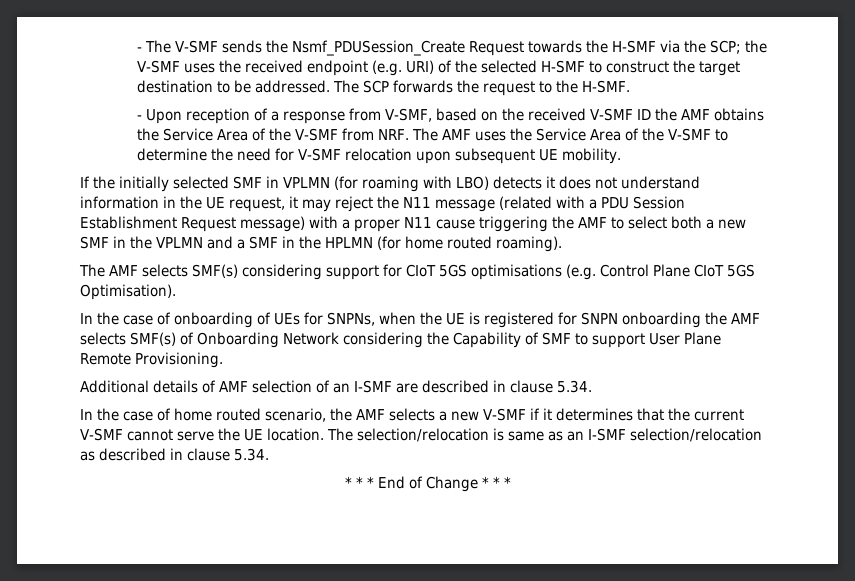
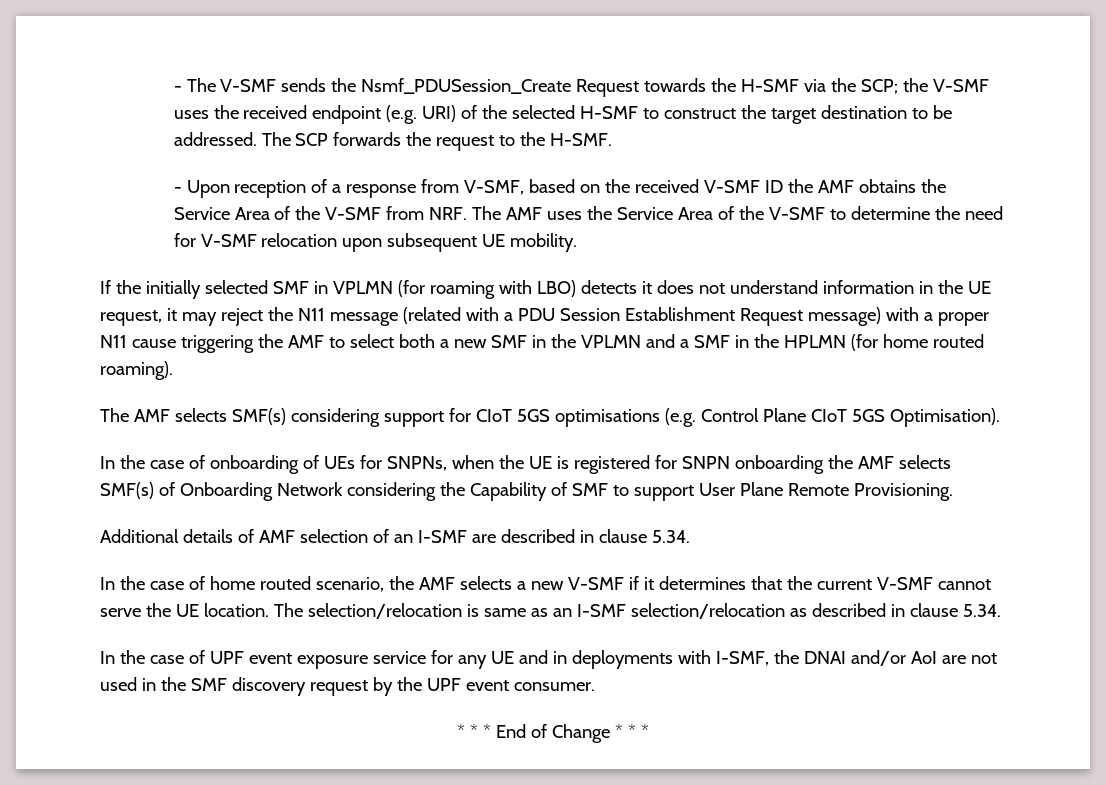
+ In the case of UPF event exposure service for any UE and in deployments with I-SMF, the DNAI and/or AoI are not used in the SMF discovery request by the UPF event consumer.

